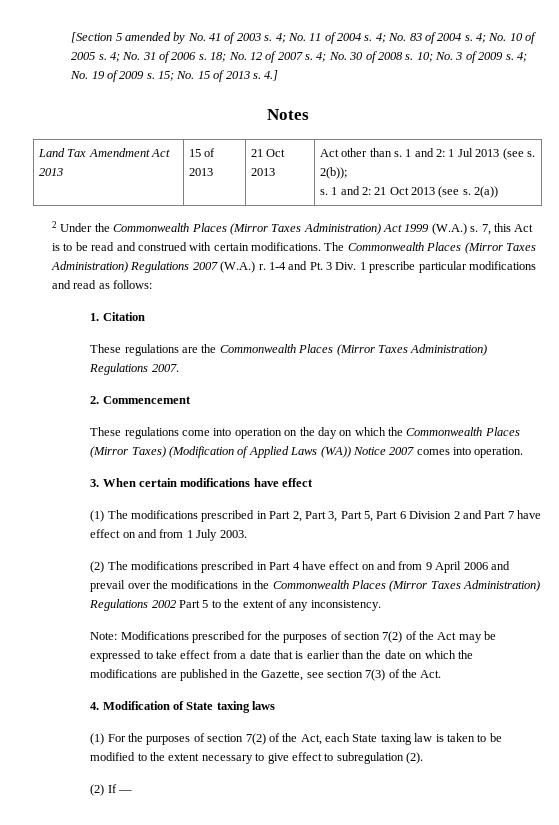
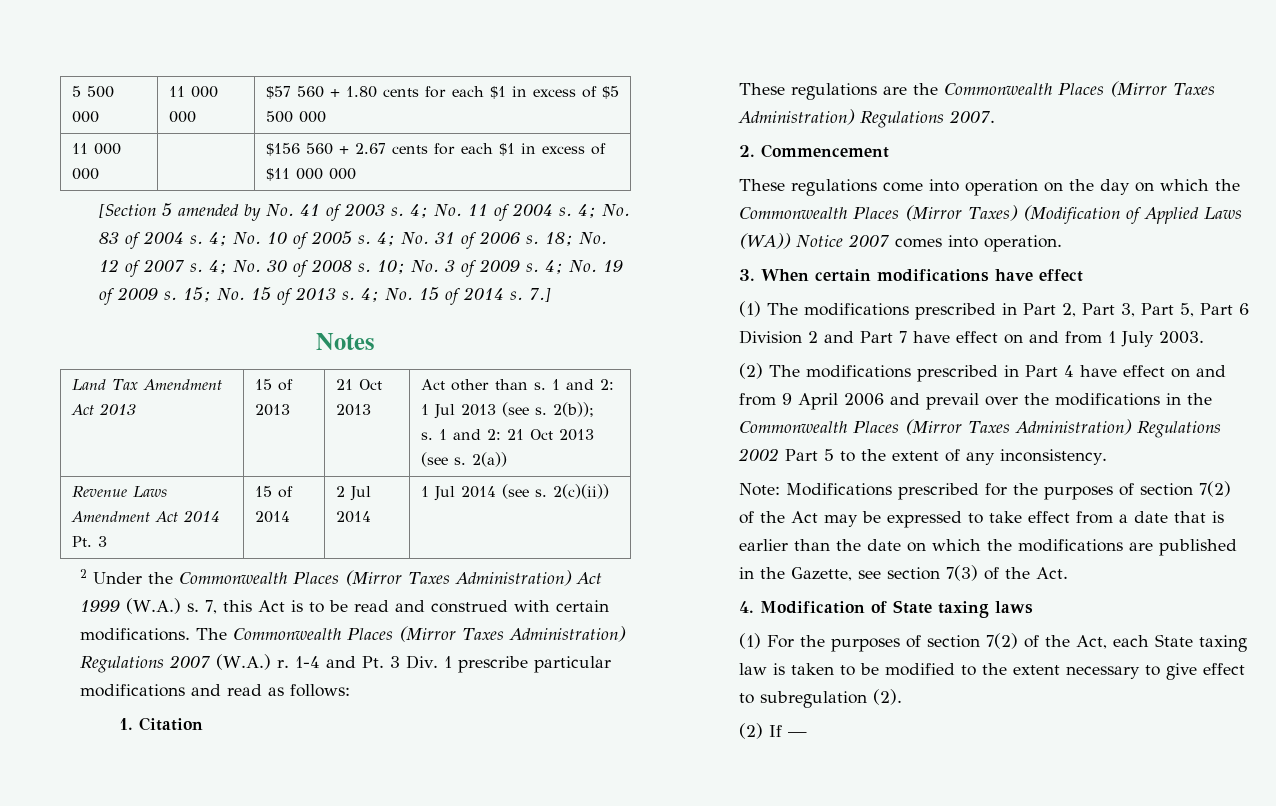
+ 5 500 000 | 11 000 000 | $57 560 + 1.80 cents for each $1 in excess of $5 500 000
+ 11 000 000 | | $156 560 + 2.67 cents for each $1 in excess of $11 000 000
- 4.]
+ 4; No. 15 of 2014 s. 7.]
+ Revenue Laws Amendment Act 2014 Pt. 3 | 15 of 2014 | 2 Jul 2014 | 1 Jul 2014 (see s. 2(c)(ii))

